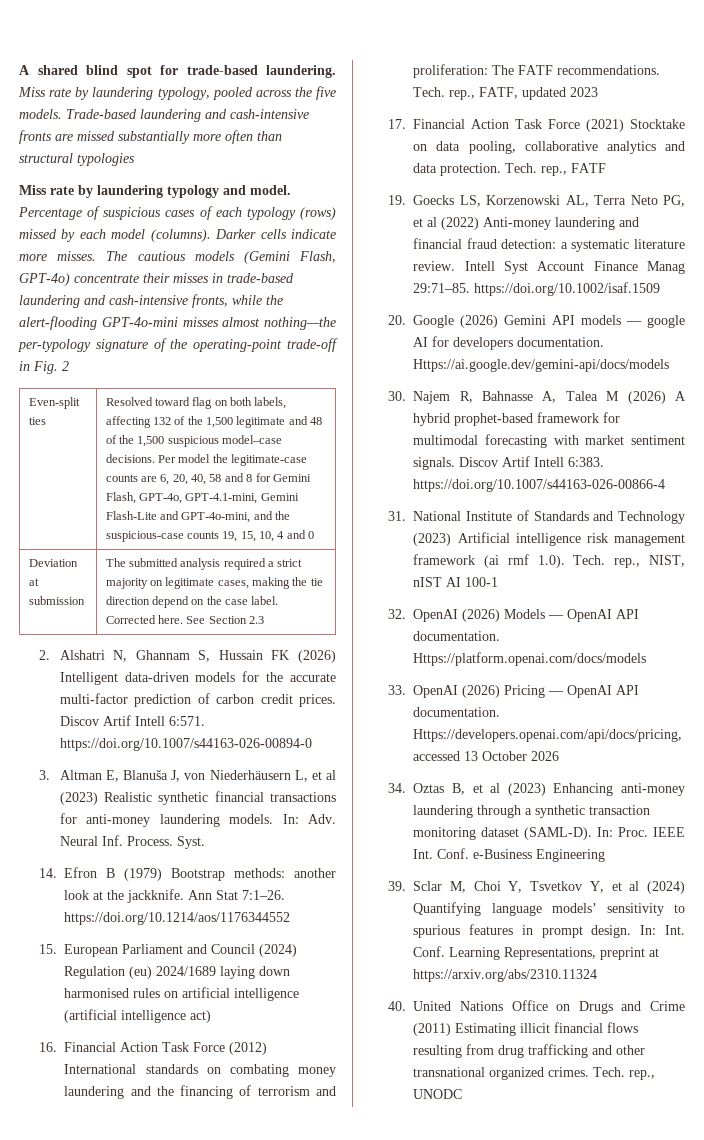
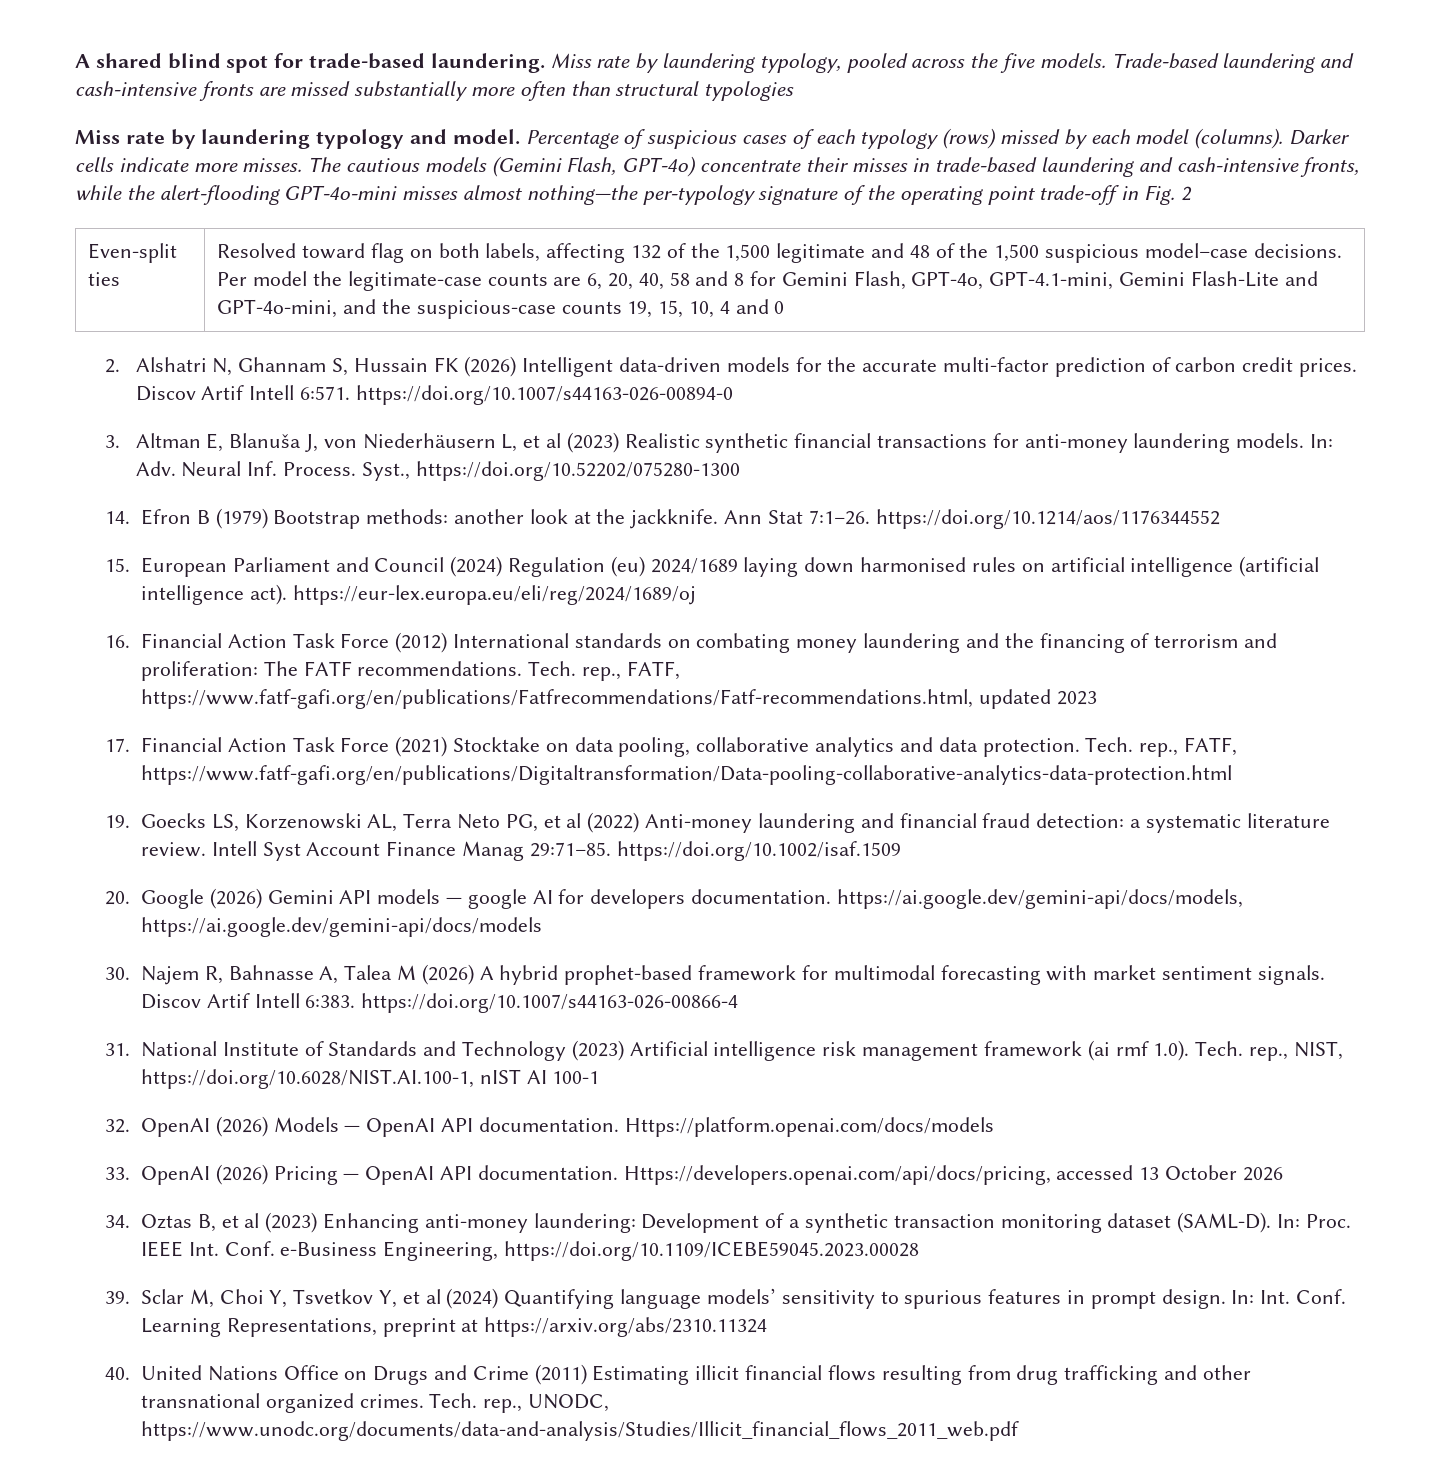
- The cautious models (Gemini Flash, GPT-4o) concentrate their misses in trade-based laundering and cash-intensive fronts, while the alert-flooding GPT-4o-mini misses almost nothing—the per-typology signature of the operating-point trade-off in Fig. 2
+ The cautious models (Gemini Flash, GPT-4o) concentrate their misses in trade-based laundering and cash-intensive fronts, while the alert-flooding GPT-4o-mini misses almost nothing—the per-typology signature of the operating point trade-off in Fig. 2
- Deviation at submission | The submitted analysis required a strict majority on legitimate cases, making the tie direction depend on the case label. Corrected here. See Section 2.3
- Syst.
+ Syst., https://doi.org/10.52202/075280-1300
- 15. European Parliament and Council (2024) Regulation (eu) 2024/1689 laying down harmonised rules on artificial intelligence (artificial intelligence act)
+ 15. European Parliament and Council (2024) Regulation (eu) 2024/1689 laying down harmonised rules on artificial intelligence (artificial intelligence act). https://eur-lex.europa.eu/eli/reg/2024/1689/oj
- Tech. rep., FATF, updated 2023
+ Tech. rep., FATF, https://www.fatf-gafi.org/en/publications/Fatfrecommendations/Fatf-recommendations.html, updated 2023
- Tech. rep., FATF
+ Tech. rep., FATF, https://www.fatf-gafi.org/en/publications/Digitaltransformation/Data-pooling-collaborative-analytics-data-protection.html
- 20. Google (2026) Gemini API models — google AI for developers documentation. Https://ai.google.dev/gemini-api/docs/models
+ 20. Google (2026) Gemini API models — google AI for developers documentation. https://ai.google.dev/gemini-api/docs/models, https://ai.google.dev/gemini-api/docs/models
- 31. National Institute of Standards and Technology (2023) Artificial intelligence risk management framework (ai rmf 1.0). Tech. rep., NIST, nIST AI 100-1
+ 31. National Institute of Standards and Technology (2023) Artificial intelligence risk management framework (ai rmf 1.0). Tech. rep., NIST, https://doi.org/10.6028/NIST.AI.100-1, nIST AI 100-1
- 34. Oztas B, et al (2023) Enhancing anti-money laundering through a synthetic transaction monitoring dataset (SAML-D).
+ 34. Oztas B, et al (2023) Enhancing anti-money laundering: Development of a synthetic transaction monitoring dataset (SAML-D).
- IEEE Int. Conf. e-Business Engineering
+ IEEE Int. Conf. e-Business Engineering, https://doi.org/10.1109/ICEBE59045.2023.00028
- Tech. rep., UNODC
+ Tech. rep., UNODC, https://www.unodc.org/documents/data-and-analysis/Studies/Illicit_financial_flows_2011_web.pdf

